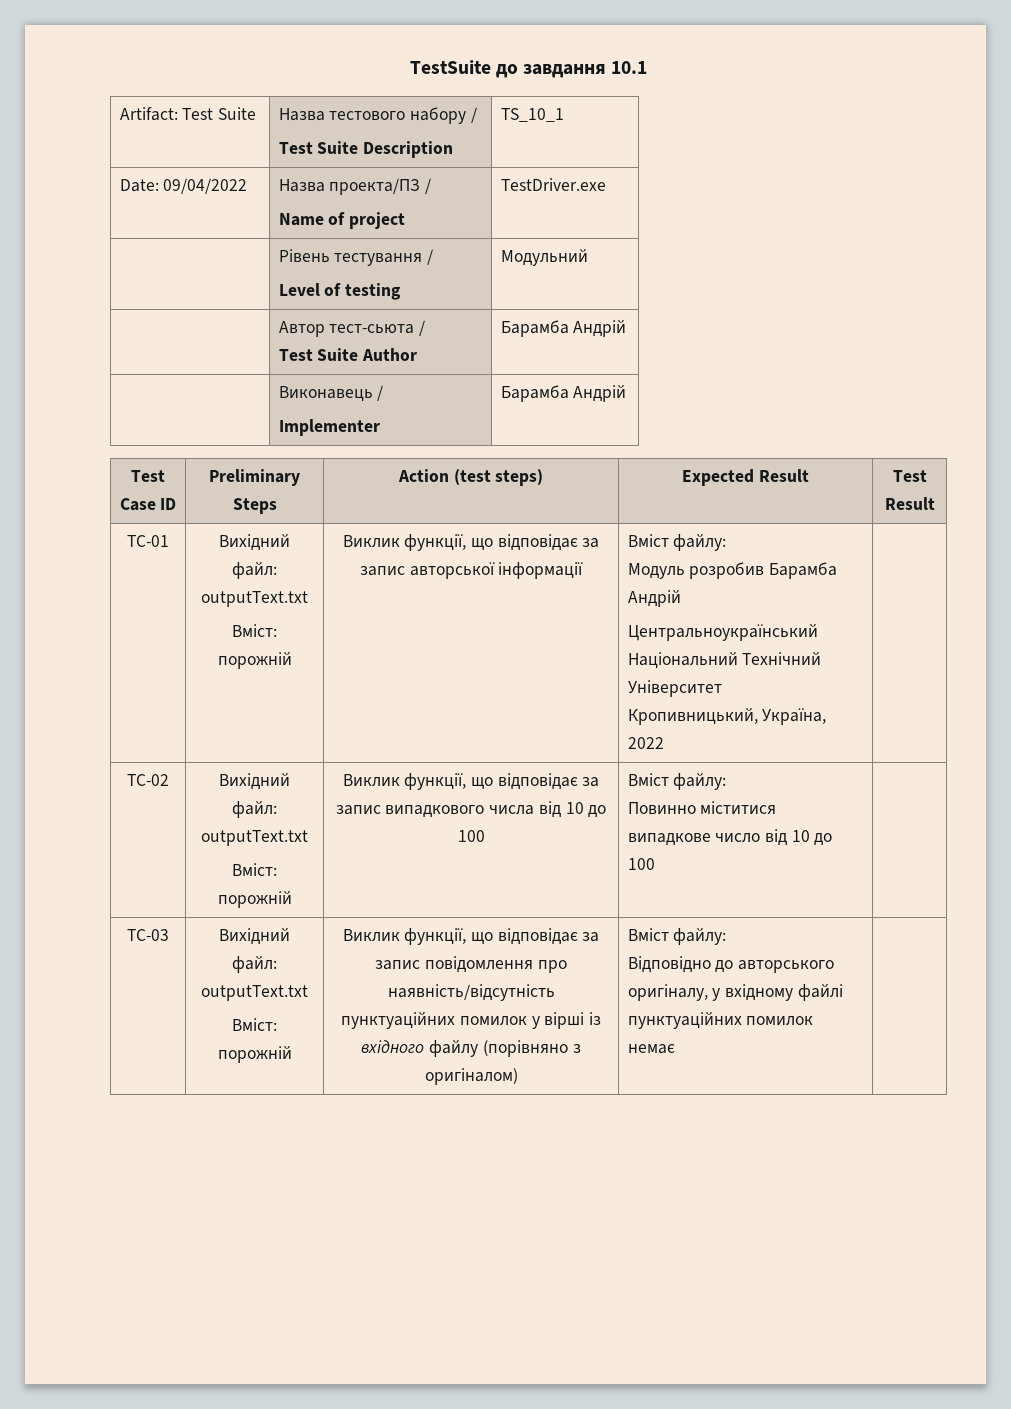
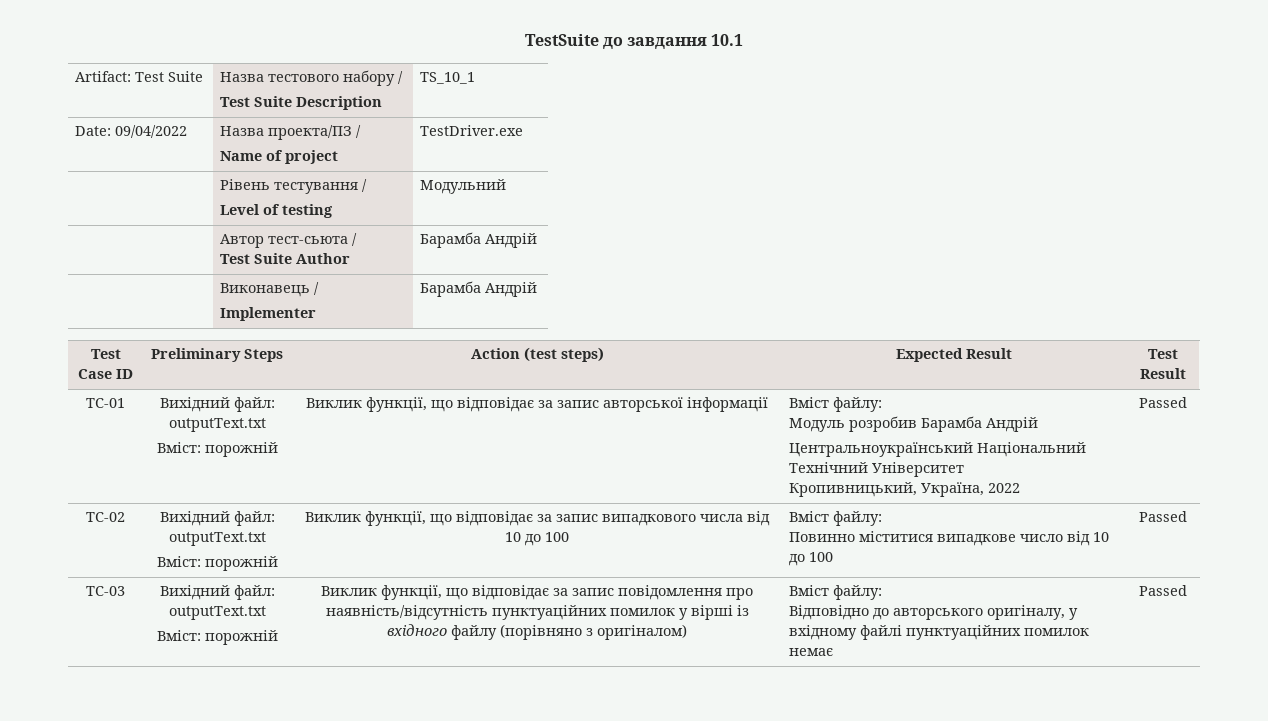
  TC-01 | Вихідний файл: outputText.txt
  Вміст: порожній | Виклик функції, що відповідає за запис авторської інформації | Вміст файлу:
  Модуль розробив Барамба Андрій
  Центральноукраїнський Національний Технічний Університет
- Кропивницький, Україна, 2022 |
+ Кропивницький, Україна, 2022 | Passed
  TC-02 | Вихідний файл: outputText.txt
  Вміст: порожній | Виклик функції, що відповідає за запис випадкового числа від 10 до 100 | Вміст файлу:
- Повинно міститися випадкове число від 10 до 100 |
+ Повинно міститися випадкове число від 10 до 100 | Passed
  TC-03 | Вихідний файл: outputText.txt
  Вміст: порожній | Виклик функції, що відповідає за запис повідомлення про наявність/відсутність пунктуаційних помилок у вірші із вхідного файлу (порівняно з оригіналом) | Вміст файлу:
- Відповідно до авторського оригіналу, у вхідному файлі пунктуаційних помилок немає |
+ Відповідно до авторського оригіналу, у вхідному файлі пунктуаційних помилок немає | Passed

